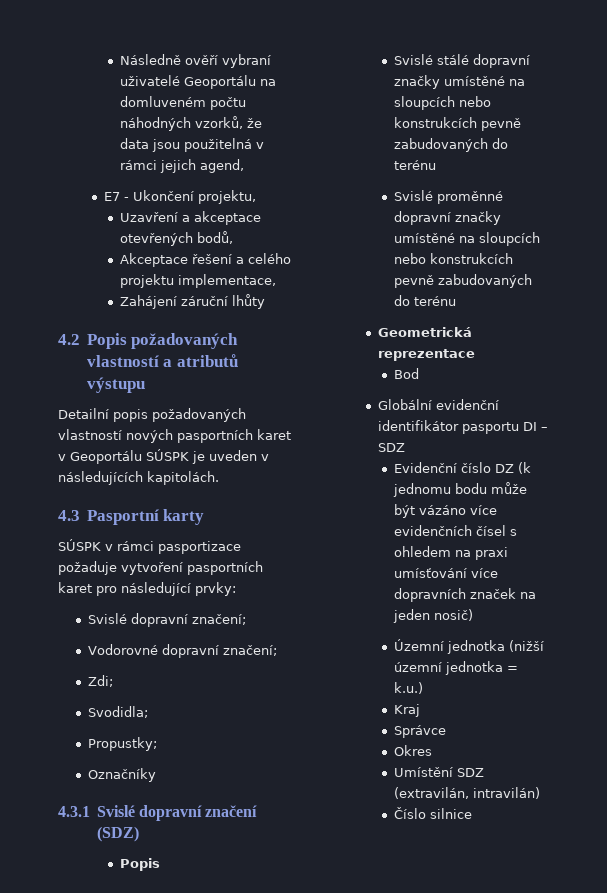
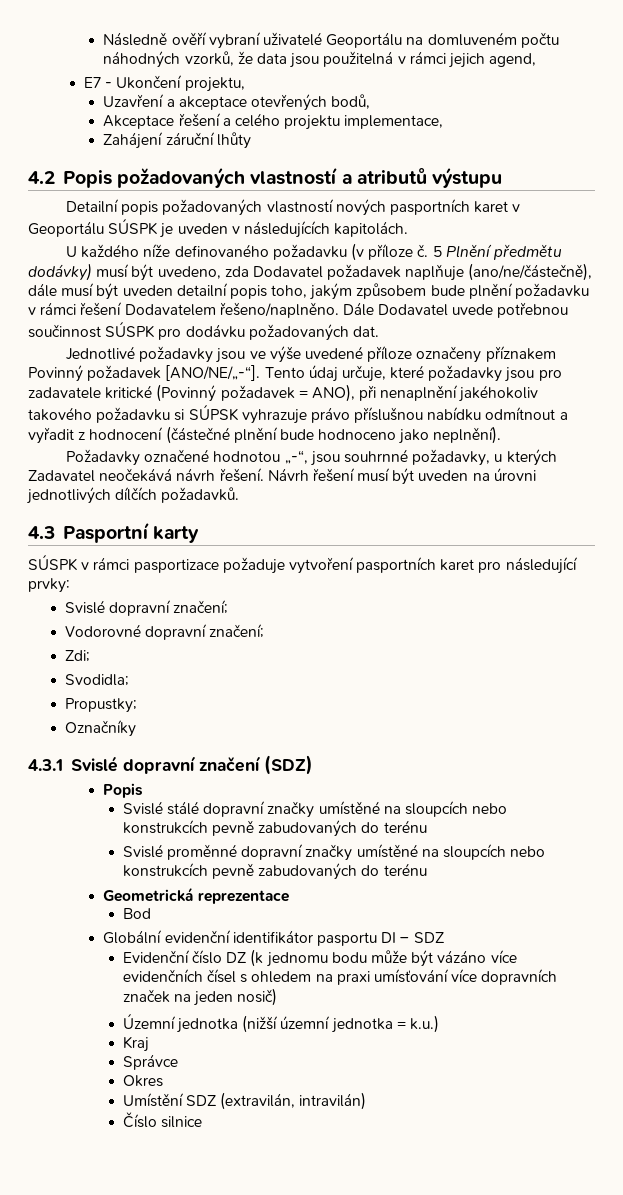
+ U každého níže definovaného požadavku (v příloze č. 5 Plnění předmětu dodávky) musí být uvedeno, zda Dodavatel požadavek naplňuje (ano/ne/částečně), dále musí být uveden detailní popis toho, jakým způsobem bude plnění požadavku v rámci řešení Dodavatelem řešeno/naplněno. Dále Dodavatel uvede potřebnou součinnost SÚSPK pro dodávku požadovaných dat.
+ Jednotlivé požadavky jsou ve výše uvedené příloze označeny příznakem Povinný požadavek [ANO/NE/„-“]. Tento údaj určuje, které požadavky jsou pro zadavatele kritické (Povinný požadavek = ANO), při nenaplnění jakéhokoliv takového požadavku si SÚPSK vyhrazuje právo příslušnou nabídku odmítnout a vyřadit z hodnocení (částečné plnění bude hodnoceno jako neplnění).
+ Požadavky označené hodnotou „-“, jsou souhrnné požadavky, u kterých Zadavatel neočekává návrh řešení. Návrh řešení musí být uveden na úrovni jednotlivých dílčích požadavků.

